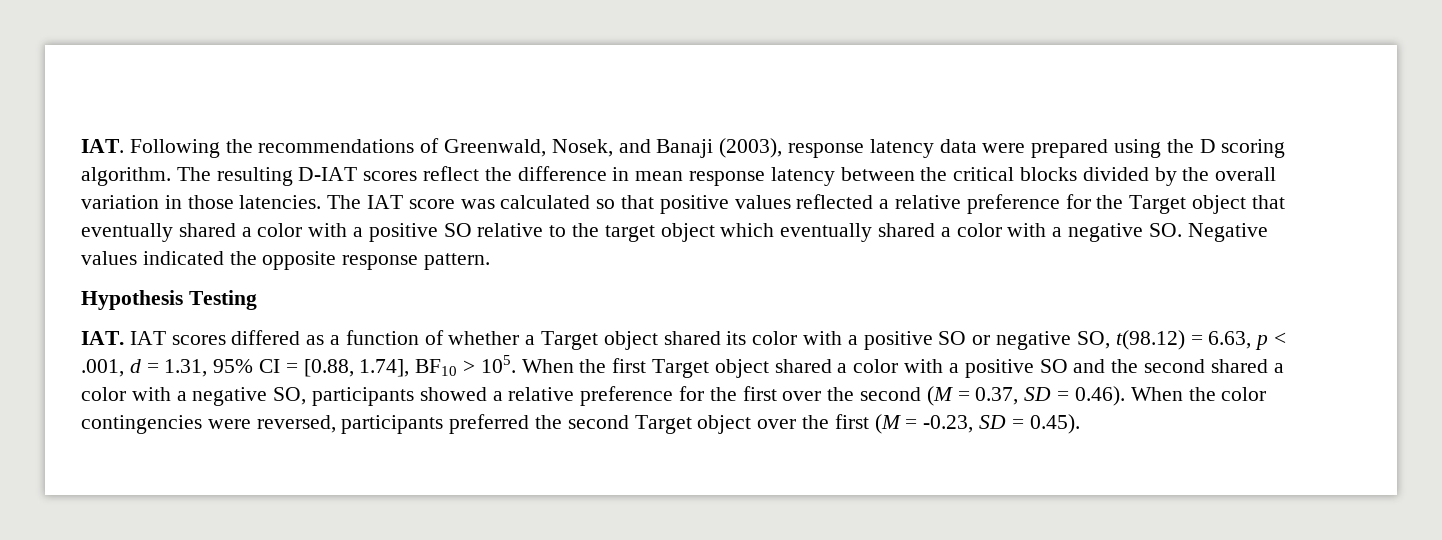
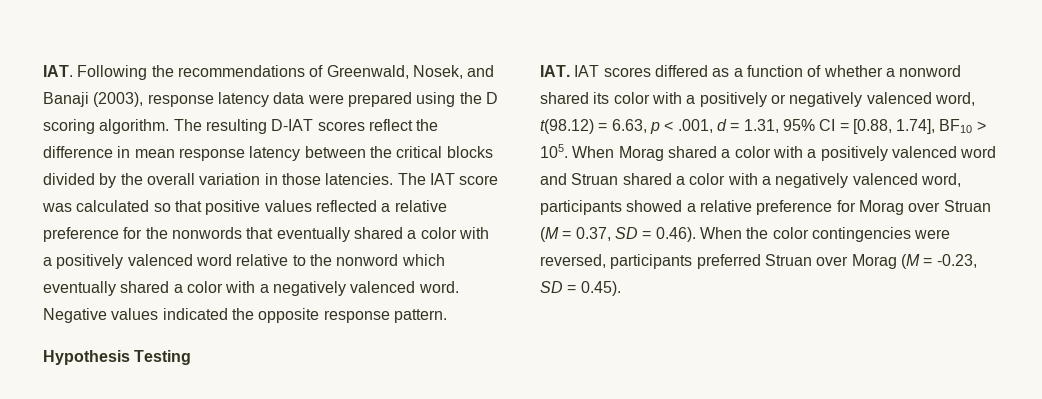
- The IAT score was calculated so that positive values reflected a relative preference for the Target object that eventually shared a color with a positive SO relative to the target object which eventually shared a color with a negative SO. Negative values indicated the opposite response pattern.
+ The IAT score was calculated so that positive values reflected a relative preference for the nonwords that eventually shared a color with a positively valenced word relative to the nonword which eventually shared a color with a negatively valenced word. Negative values indicated the opposite response pattern.
- IAT. IAT scores differed as a function of whether a Target object shared its color with a positive SO or negative SO, t(98.12) = 6.63, p < .001, d = 1.31, 95% CI = [0.88, 1.74], BF10 > 105. When the first Target object shared a color with a positive SO and the second shared a color with a negative SO, participants showed a relative preference for the first over the second (M = 0.37, SD = 0.46). When the color contingencies were reversed, participants preferred the second Target object over the first (M = -0.23, SD = 0.45).
+ IAT. IAT scores differed as a function of whether a nonword shared its color with a positively or negatively valenced word, t(98.12) = 6.63, p < .001, d = 1.31, 95% CI = [0.88, 1.74], BF10 > 105. When Morag shared a color with a positively valenced word and Struan shared a color with a negatively valenced word, participants showed a relative preference for Morag over Struan (M = 0.37, SD = 0.46). When the color contingencies were reversed, participants preferred Struan over Morag (M = -0.23, SD = 0.45).

